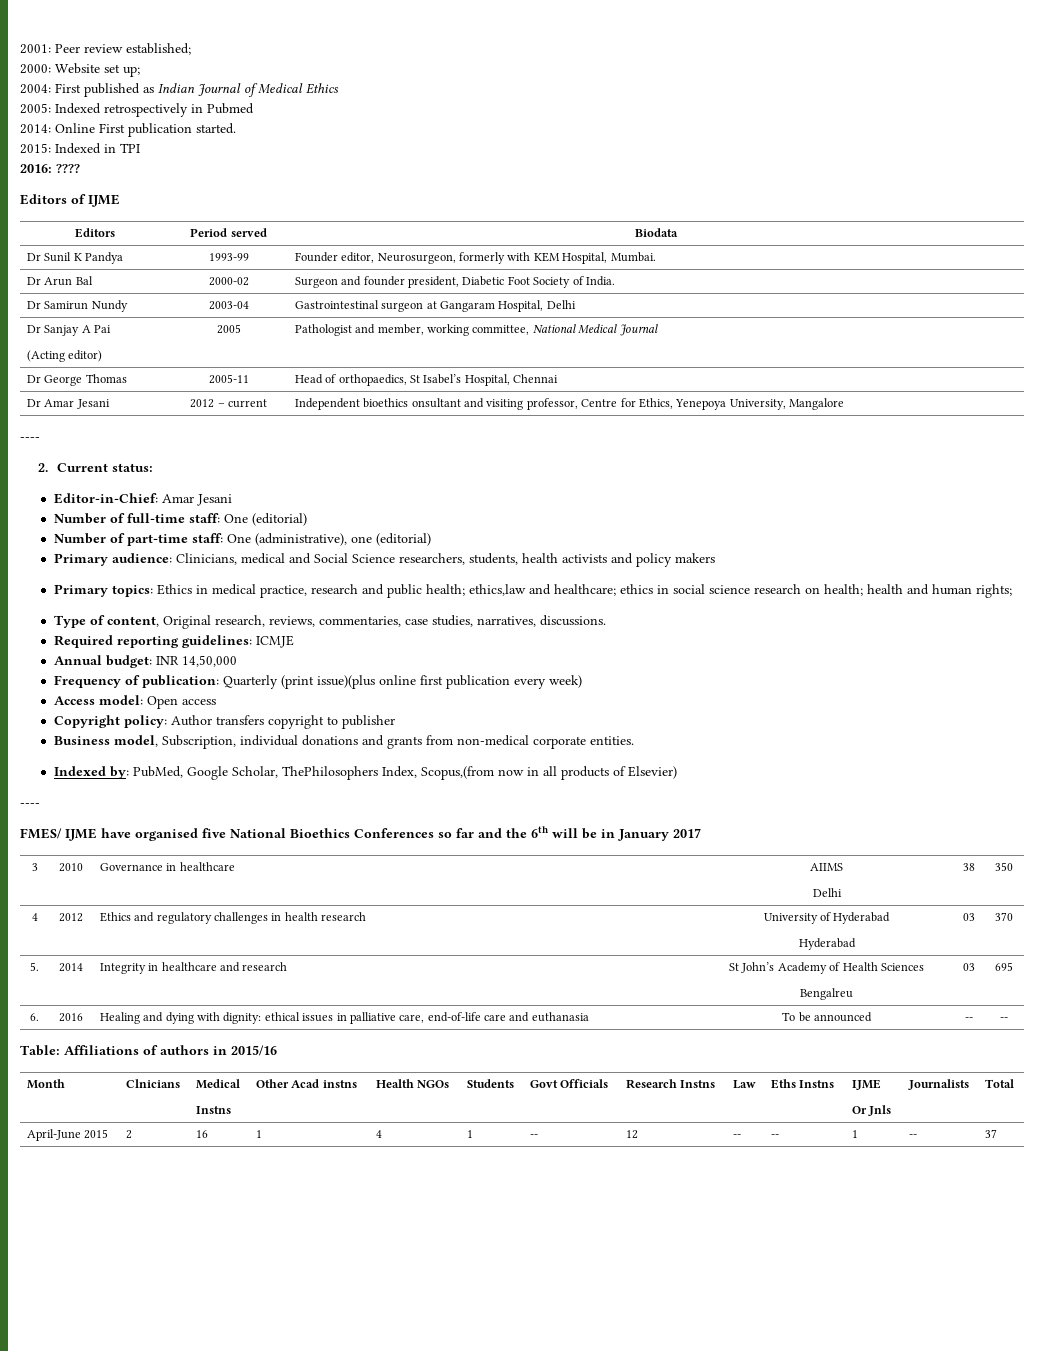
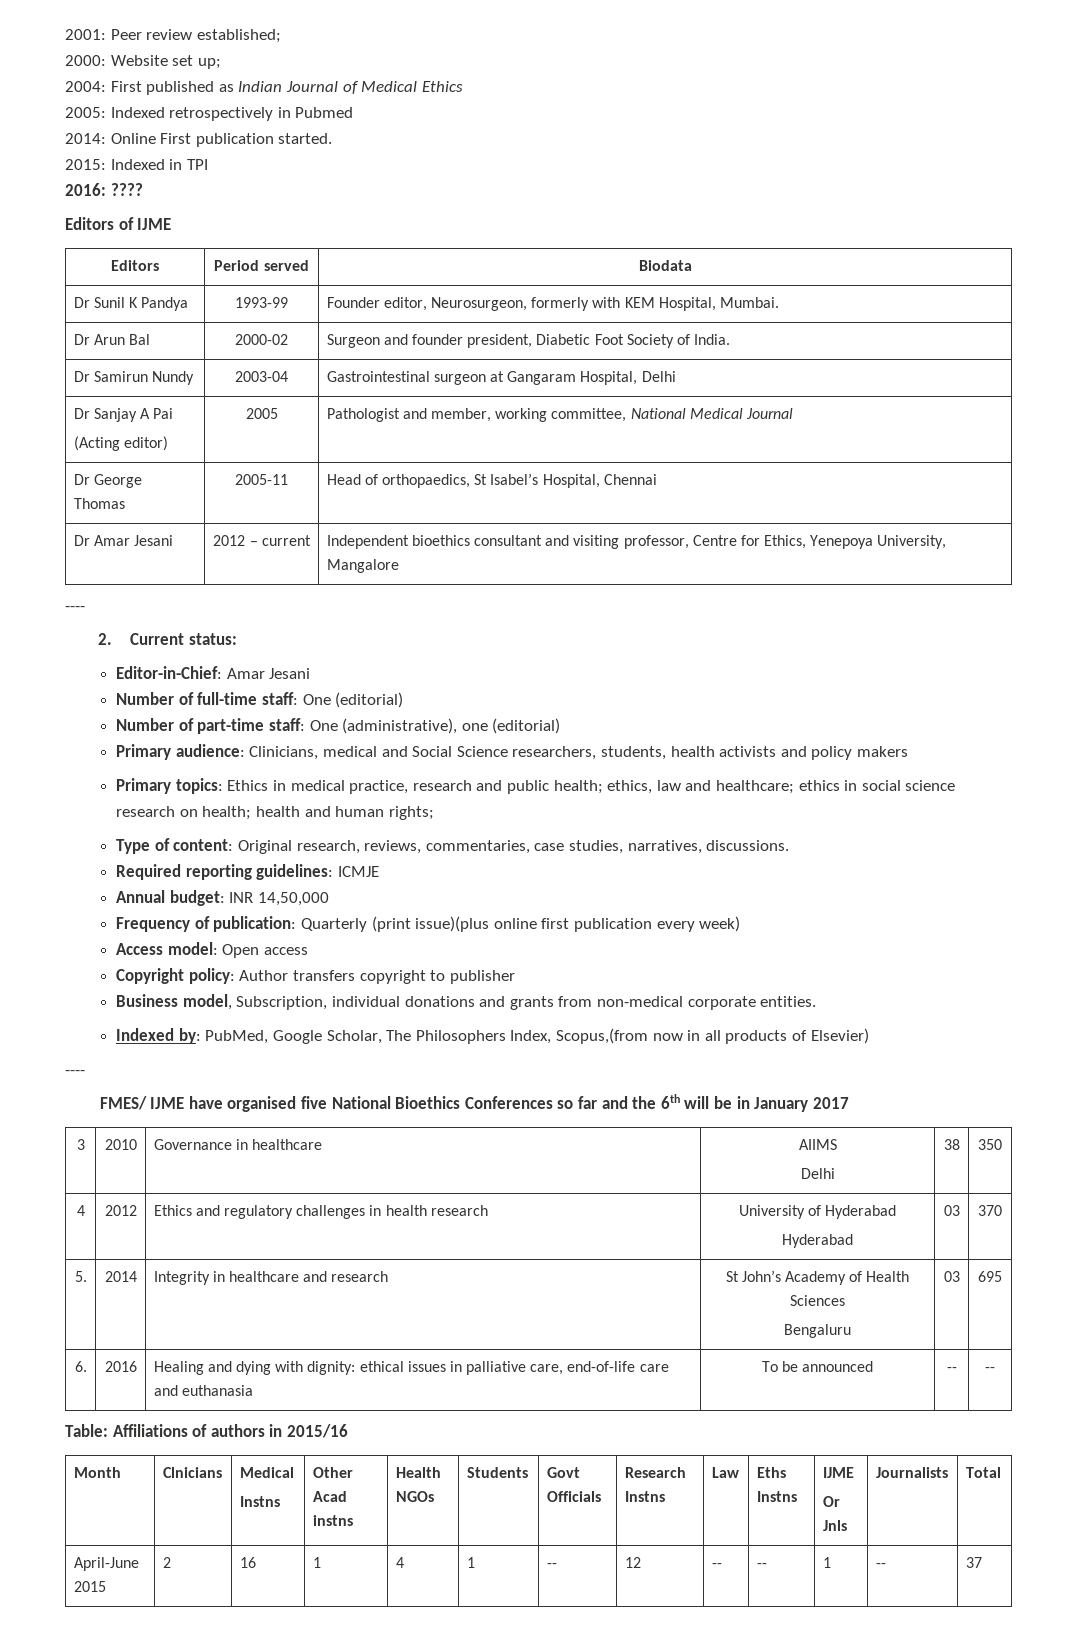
- Dr Amar Jesani | 2012 – current | Independent bioethics onsultant and visiting professor, Centre for Ethics, Yenepoya University, Mangalore
+ Dr Amar Jesani | 2012 – current | Independent bioethics consultant and visiting professor, Centre for Ethics, Yenepoya University, Mangalore
- Primary topics: Ethics in medical practice, research and public health; ethics,law and healthcare; ethics in social science research on health; health and human rights;
+ Primary topics: Ethics in medical practice, research and public health; ethics, law and healthcare; ethics in social science research on health; health and human rights;
- Type of content, Original research, reviews, commentaries, case studies, narratives, discussions.
+ Type of content: Original research, reviews, commentaries, case studies, narratives, discussions.
- Indexed by: PubMed, Google Scholar, ThePhilosophers Index, Scopus,(from now in all products of Elsevier)
+ Indexed by: PubMed, Google Scholar, The Philosophers Index, Scopus,(from now in all products of Elsevier)
  5. | 2014 | Integrity in healthcare and research | St John’s Academy of Health Sciences
- Bengalreu | 03 | 695
+ Bengaluru | 03 | 695

